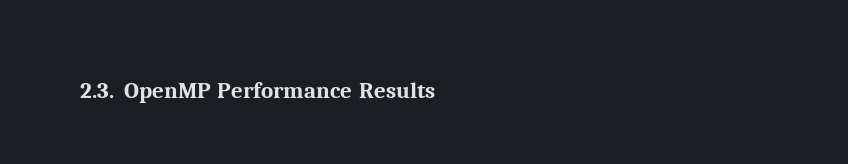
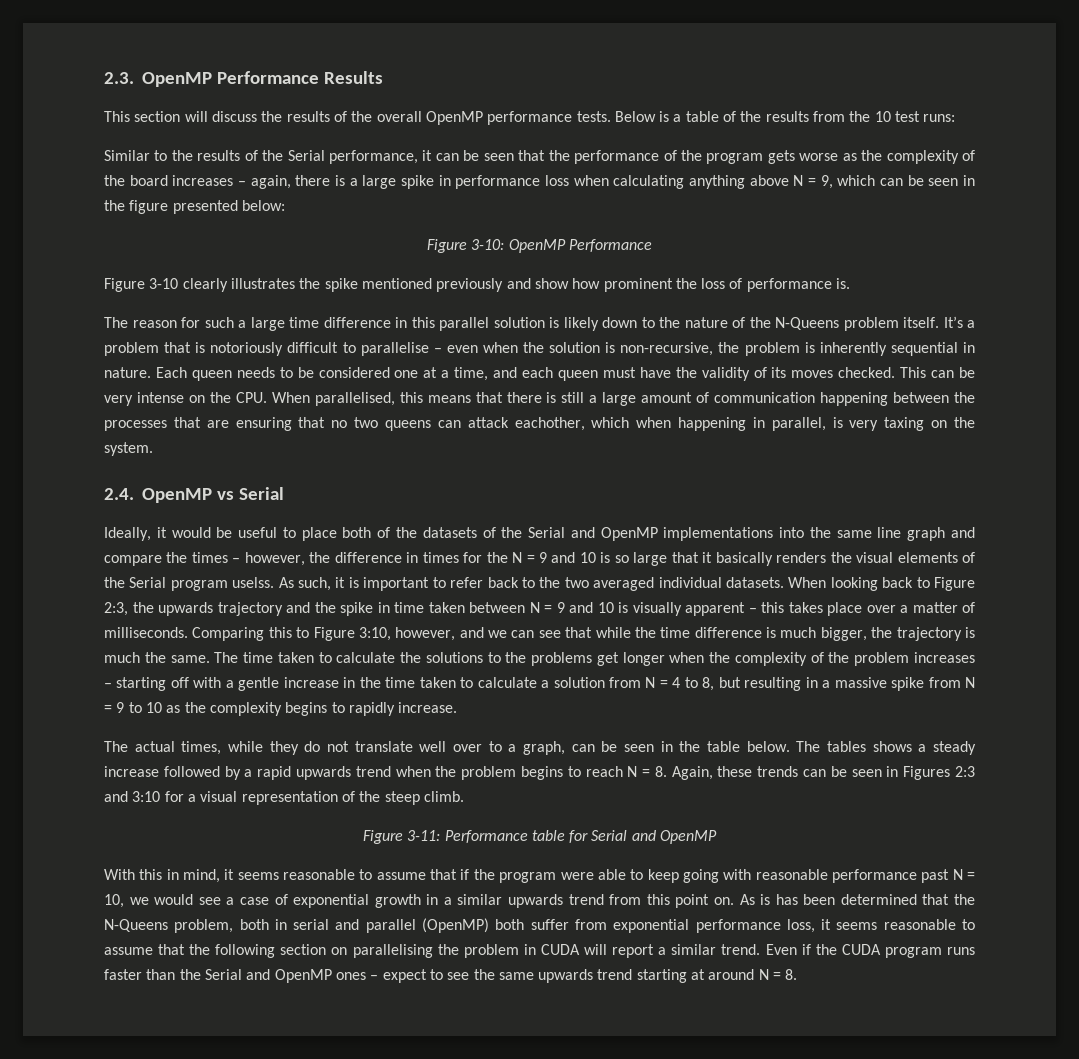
+ This section will discuss the results of the overall OpenMP performance tests. Below is a table of the results from the 10 test runs:
+ Similar to the results of the Serial performance, it can be seen that the performance of the program gets worse as the complexity of the board increases – again, there is a large spike in performance loss when calculating anything above N = 9, which can be seen in the figure presented below:
+ Figure 3-10: OpenMP Performance
+ Figure 3-10 clearly illustrates the spike mentioned previously and show how prominent the loss of performance is.
+ The reason for such a large time difference in this parallel solution is likely down to the nature of the N-Queens problem itself. It’s a problem that is notoriously difficult to parallelise – even when the solution is non-recursive, the problem is inherently sequential in nature. Each queen needs to be considered one at a time, and each queen must have the validity of its moves checked. This can be very intense on the CPU. When parallelised, this means that there is still a large amount of communication happening between the processes that are ensuring that no two queens can attack eachother, which when happening in parallel, is very taxing on the system.
+ 2.4. OpenMP vs Serial
+ Ideally, it would be useful to place both of the datasets of the Serial and OpenMP implementations into the same line graph and compare the times – however, the difference in times for the N = 9 and 10 is so large that it basically renders the visual elements of the Serial program uselss. As such, it is important to refer back to the two averaged individual datasets. When looking back to Figure 2:3, the upwards trajectory and the spike in time taken between N = 9 and 10 is visually apparent – this takes place over a matter of milliseconds. Comparing this to Figure 3:10, however, and we can see that while the time difference is much bigger, the trajectory is much the same. The time taken to calculate the solutions to the problems get longer when the complexity of the problem increases – starting off with a gentle increase in the time taken to calculate a solution from N = 4 to 8, but resulting in a massive spike from N = 9 to 10 as the complexity begins to rapidly increase.
+ The actual times, while they do not translate well over to a graph, can be seen in the table below. The tables shows a steady increase followed by a rapid upwards trend when the problem begins to reach N = 8. Again, these trends can be seen in Figures 2:3 and 3:10 for a visual representation of the steep climb.
+ Figure 3-11: Performance table for Serial and OpenMP
+ With this in mind, it seems reasonable to assume that if the program were able to keep going with reasonable performance past N = 10, we would see a case of exponential growth in a similar upwards trend from this point on. As is has been determined that the N-Queens problem, both in serial and parallel (OpenMP) both suffer from exponential performance loss, it seems reasonable to assume that the following section on parallelising the problem in CUDA will report a similar trend. Even if the CUDA program runs faster than the Serial and OpenMP ones – expect to see the same upwards trend starting at around N = 8.

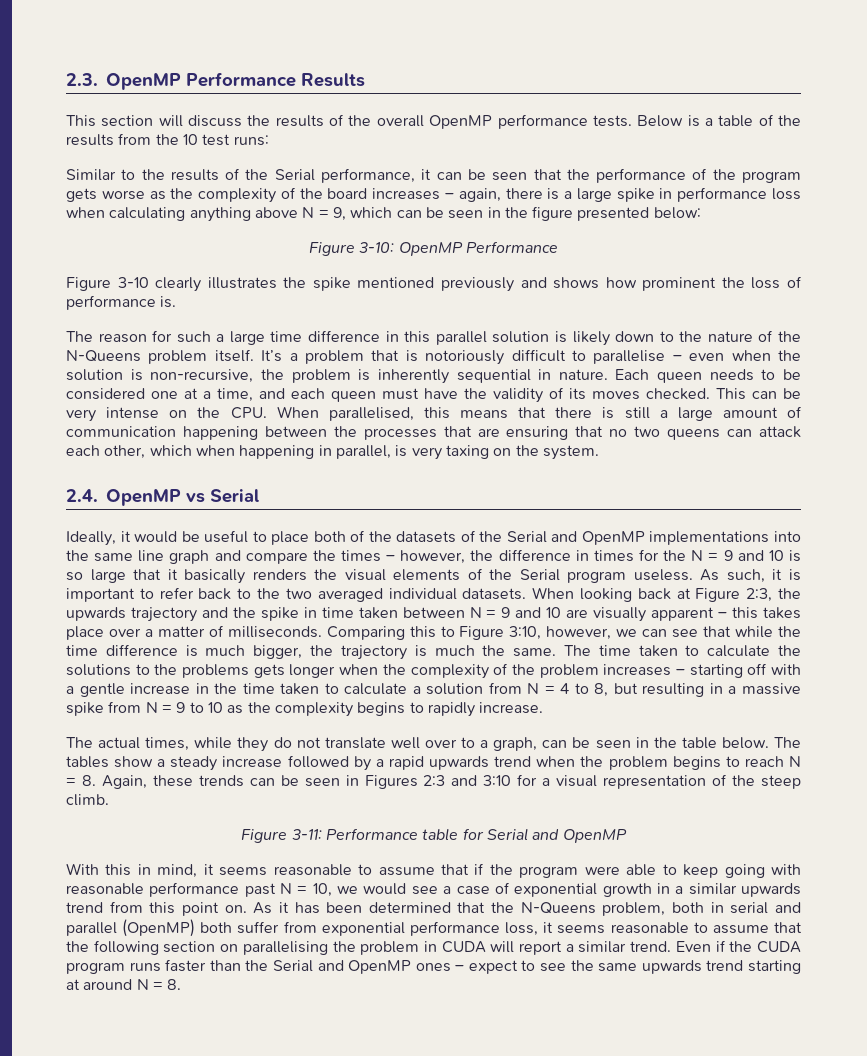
- Figure 3-10 clearly illustrates the spike mentioned previously and show how prominent the loss of performance is.
+ Figure 3-10 clearly illustrates the spike mentioned previously and shows how prominent the loss of performance is.
- This can be very intense on the CPU. When parallelised, this means that there is still a large amount of communication happening between the processes that are ensuring that no two queens can attack eachother, which when happening in parallel, is very taxing on the system.
+ This can be very intense on the CPU. When parallelised, this means that there is still a large amount of communication happening between the processes that are ensuring that no two queens can attack each other, which when happening in parallel, is very taxing on the system.
- Ideally, it would be useful to place both of the datasets of the Serial and OpenMP implementations into the same line graph and compare the times – however, the difference in times for the N = 9 and 10 is so large that it basically renders the visual elements of the Serial program uselss.
+ Ideally, it would be useful to place both of the datasets of the Serial and OpenMP implementations into the same line graph and compare the times – however, the difference in times for the N = 9 and 10 is so large that it basically renders the visual elements of the Serial program useless.
- When looking back to Figure 2:3, the upwards trajectory and the spike in time taken between N = 9 and 10 is visually apparent – this takes place over a matter of milliseconds.
+ When looking back at Figure 2:3, the upwards trajectory and the spike in time taken between N = 9 and 10 are visually apparent – this takes place over a matter of milliseconds.
- Comparing this to Figure 3:10, however, and we can see that while the time difference is much bigger, the trajectory is much the same.
+ Comparing this to Figure 3:10, however, we can see that while the time difference is much bigger, the trajectory is much the same.
- The time taken to calculate the solutions to the problems get longer when the complexity of the problem increases – starting off with a gentle increase in the time taken to calculate a solution from N = 4 to 8, but resulting in a massive spike from N = 9 to 10 as the complexity begins to rapidly increase.
+ The time taken to calculate the solutions to the problems gets longer when the complexity of the problem increases – starting off with a gentle increase in the time taken to calculate a solution from N = 4 to 8, but resulting in a massive spike from N = 9 to 10 as the complexity begins to rapidly increase.
- The tables shows a steady increase followed by a rapid upwards trend when the problem begins to reach N = 8. Again, these trends can be seen in Figures 2:3 and 3:10 for a visual representation of the steep climb.
+ The tables show a steady increase followed by a rapid upwards trend when the problem begins to reach N = 8. Again, these trends can be seen in Figures 2:3 and 3:10 for a visual representation of the steep climb.
- As is has been determined that the N-Queens problem, both in serial and parallel (OpenMP) both suffer from exponential performance loss, it seems reasonable to assume that the following section on parallelising the problem in CUDA will report a similar trend.
+ As it has been determined that the N-Queens problem, both in serial and parallel (OpenMP) both suffer from exponential performance loss, it seems reasonable to assume that the following section on parallelising the problem in CUDA will report a similar trend.

